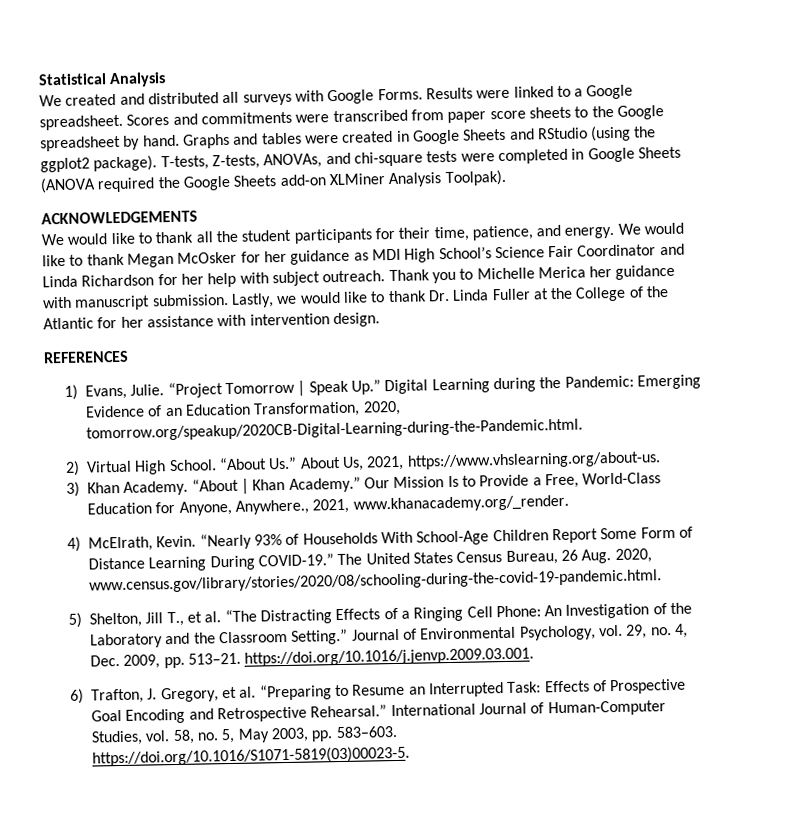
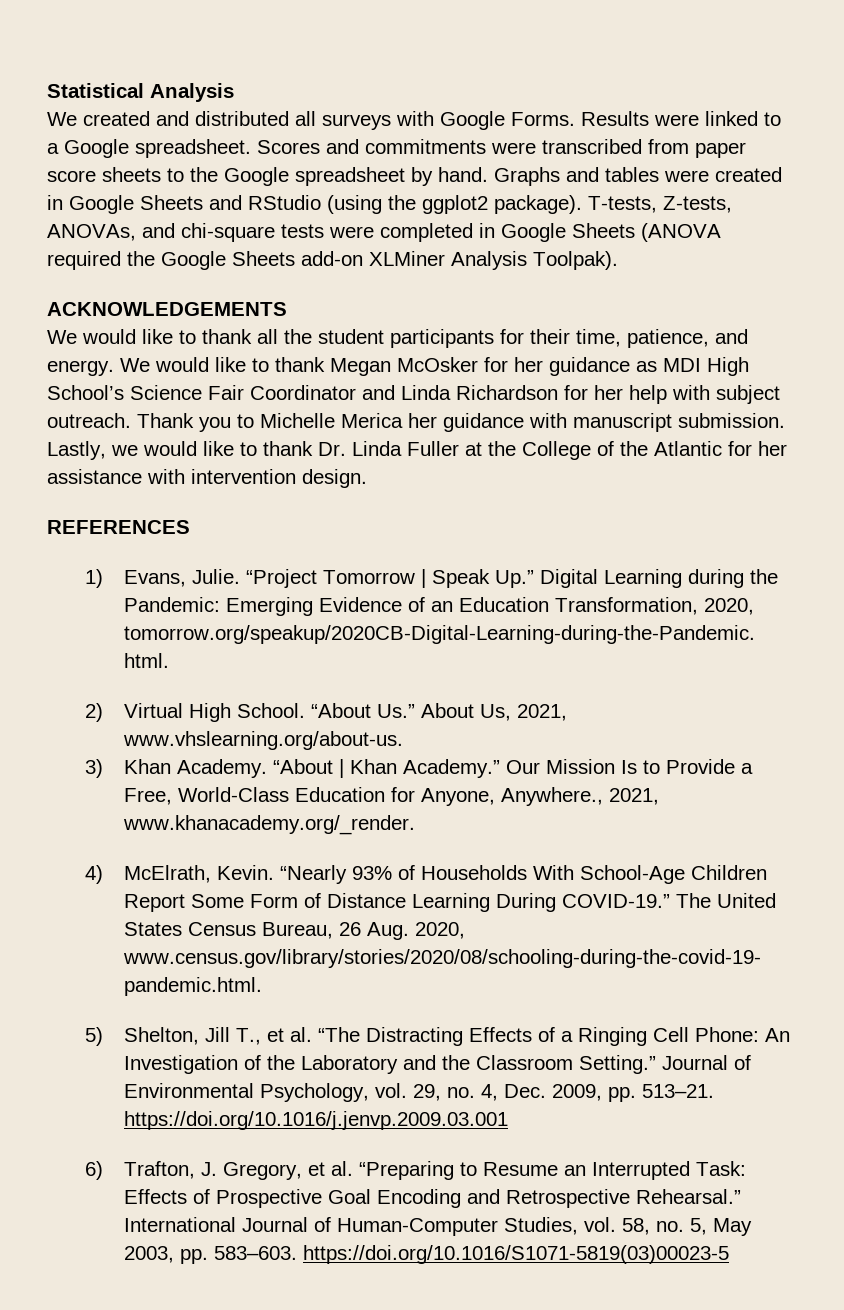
- “About Us.” About Us, 2021, https://www.vhslearning.org/about-us.
+ “About Us.” About Us, 2021, www.vhslearning.org/about-us.
- Journal of Environmental Psychology, vol. 29, no. 4, Dec. 2009, pp. 513–21. https://doi.org/10.1016/j.jenvp.2009.03.001.
+ Journal of Environmental Psychology, vol. 29, no. 4, Dec. 2009, pp. 513–21. https://doi.org/10.1016/j.jenvp.2009.03.001
- International Journal of Human-Computer Studies, vol. 58, no. 5, May 2003, pp. 583–603. https://doi.org/10.1016/S1071-5819(03)00023-5.
+ International Journal of Human-Computer Studies, vol. 58, no. 5, May 2003, pp. 583–603. https://doi.org/10.1016/S1071-5819(03)00023-5

